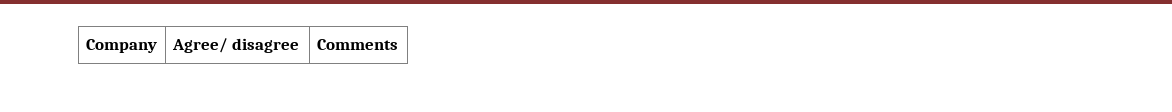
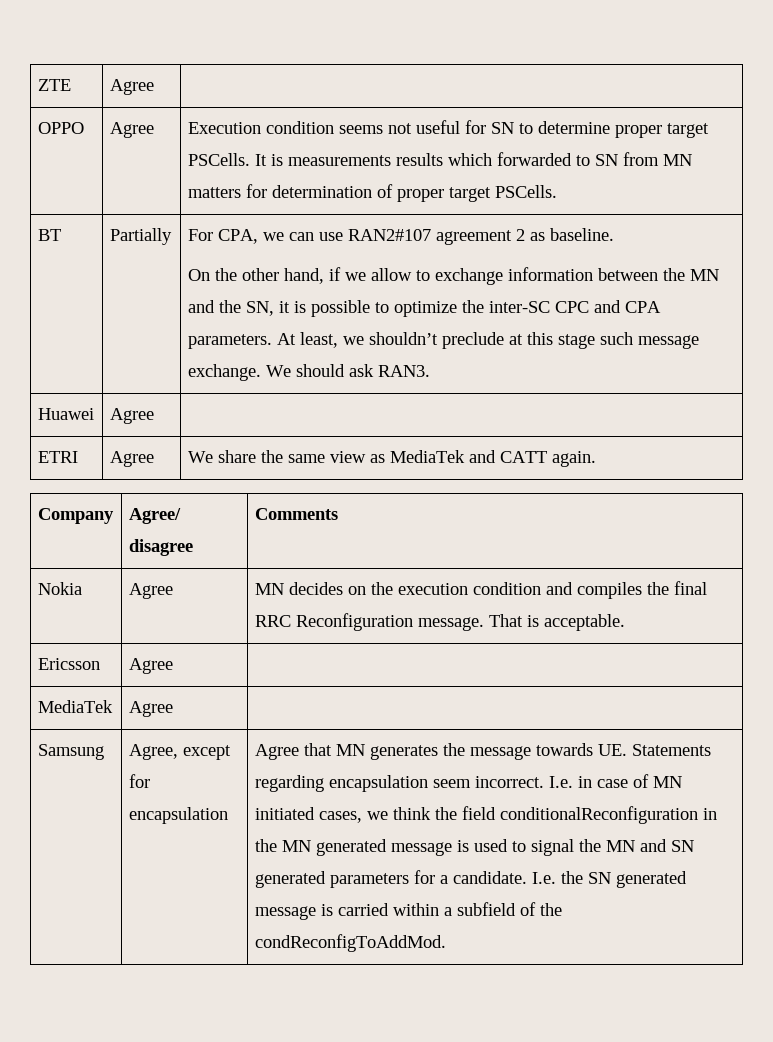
+ ZTE | Agree |
+ OPPO | Agree | Execution condition seems not useful for SN to determine proper target PSCells. It is measurements results which forwarded to SN from MN matters for determination of proper target PSCells.
+ BT | Partially | For CPA, we can use RAN2#107 agreement 2 as baseline.
+ On the other hand, if we allow to exchange information between the MN and the SN, it is possible to optimize the inter-SC CPC and CPA parameters. At least, we shouldn’t preclude at this stage such message exchange. We should ask RAN3.
+ Huawei | Agree |
+ ETRI | Agree | We share the same view as MediaTek and CATT again.
  Company | Agree/ disagree | Comments
+ Nokia | Agree | MN decides on the execution condition and compiles the final RRC Reconfiguration message. That is acceptable.
+ Ericsson | Agree |
+ MediaTek | Agree |
+ Samsung | Agree, except for encapsulation | Agree that MN generates the message towards UE. Statements regarding encapsulation seem incorrect. I.e. in case of MN initiated cases, we think the field conditionalReconfiguration in the MN generated message is used to signal the MN and SN generated parameters for a candidate. I.e. the SN generated message is carried within a subfield of the condReconfigToAddMod.

